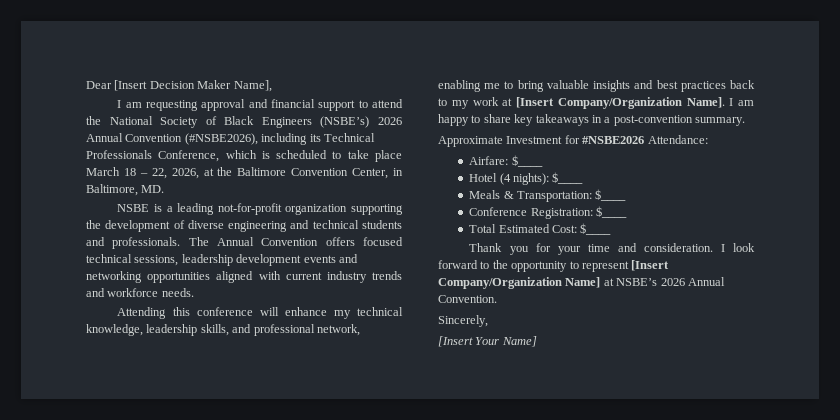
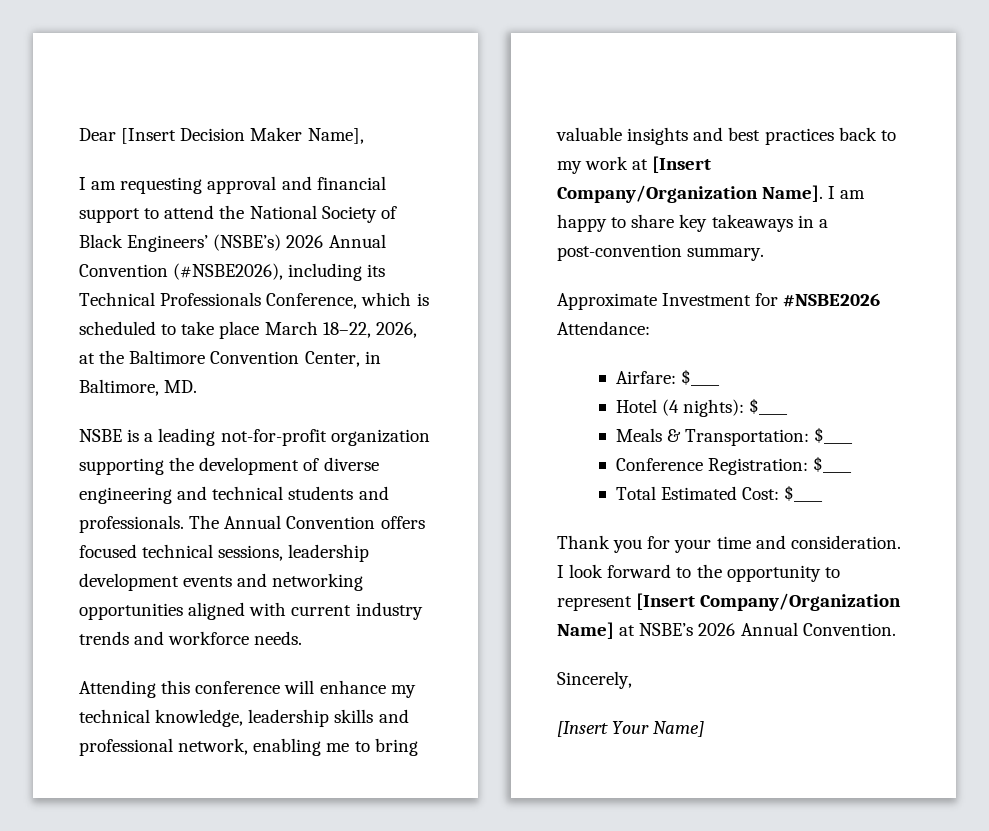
- I am requesting approval and financial support to attend the National Society of Black Engineers (NSBE’s) 2026 Annual Convention (#NSBE2026), including its Technical Professionals Conference, which is scheduled to take place March 18 – 22, 2026, at the Baltimore Convention Center, in Baltimore, MD.
+ I am requesting approval and financial support to attend the National Society of Black Engineers’ (NSBE’s) 2026 Annual Convention (#NSBE2026), including its Technical Professionals Conference, which is scheduled to take place March 18–22, 2026, at the Baltimore Convention Center, in Baltimore, MD.
- Attending this conference will enhance my technical knowledge, leadership skills, and professional network, enabling me to bring valuable insights and best practices back to my work at [Insert Company/Organization Name].
+ Attending this conference will enhance my technical knowledge, leadership skills and professional network, enabling me to bring valuable insights and best practices back to my work at [Insert Company/Organization Name].

